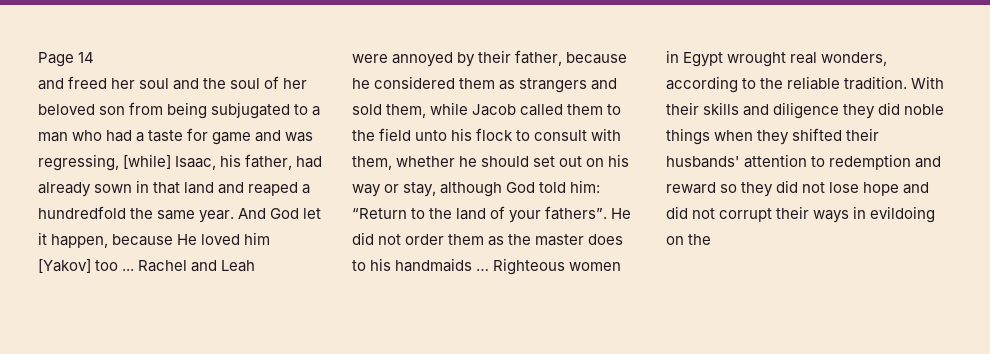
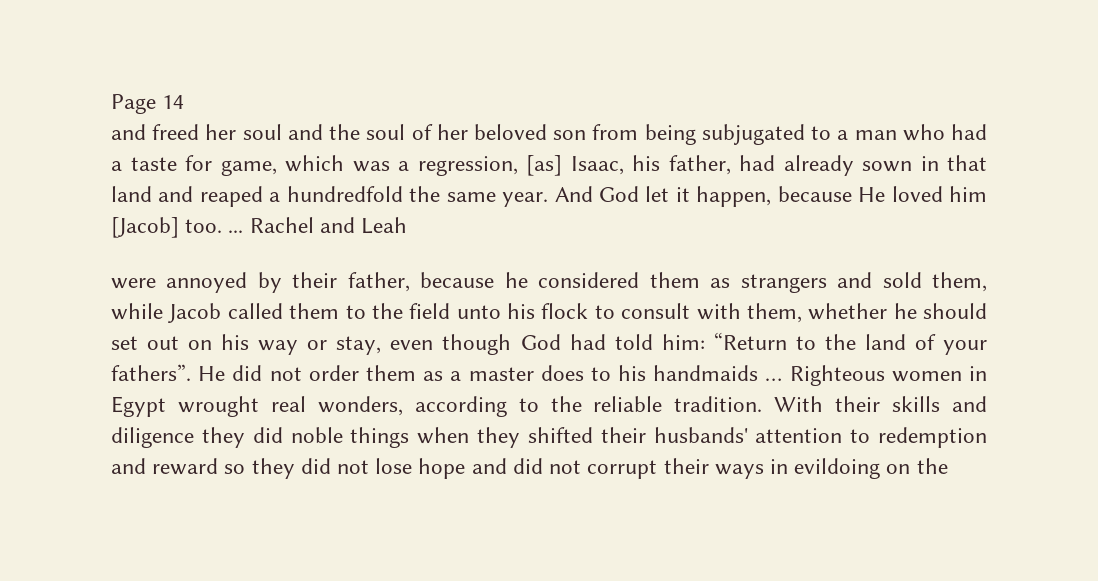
- and freed her soul and the soul of her beloved son from being subjugated to a man who had a taste for game and was regressing, [while] Isaac, his father, had already sown in that land and reaped a hundredfold the same year.
+ and freed her soul and the soul of her beloved son from being subjugated to a man who had a taste for game, which was a regression, [as] Isaac, his father, had already sown in that land and reaped a hundredfold the same year.
- And God let it happen, because He loved him [Yakov] too ...
+ And God let it happen, because He loved him [Jacob] too. ...
- were annoyed by their father, because he considered them as strangers and sold them, while Jacob called them to the field unto his flock to consult with them, whether he should set out on his way or stay, although God told him: “Return to the land of your fathers”.
+ were annoyed by their father, because he considered them as strangers and sold them, while Jacob called them to the field unto his flock to consult with them, whether he should set out on his way or stay, even though God had told him: “Return to the land of your fathers”.
- He did not order them as the master does to his handmaids …
+ He did not order them as a master does to his handmaids …

